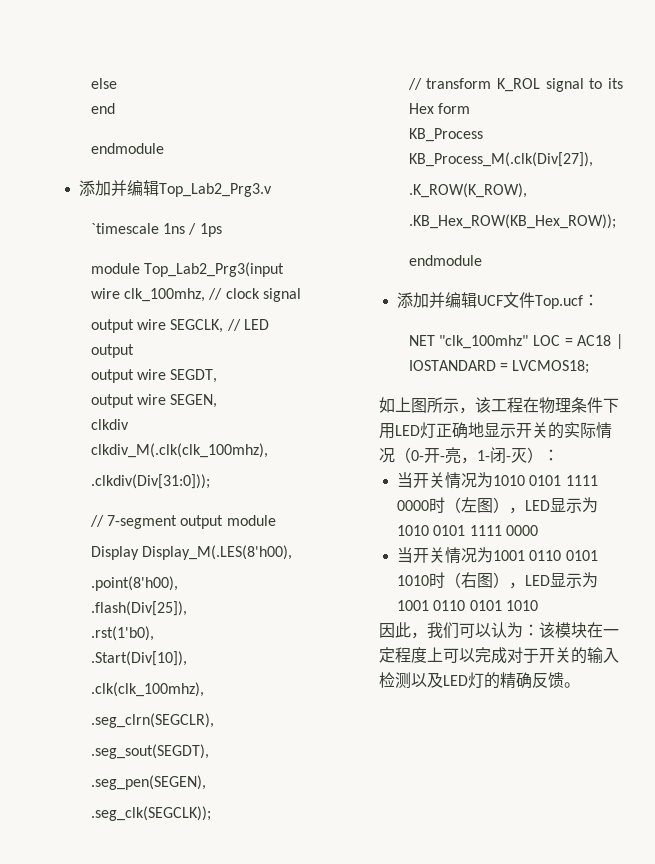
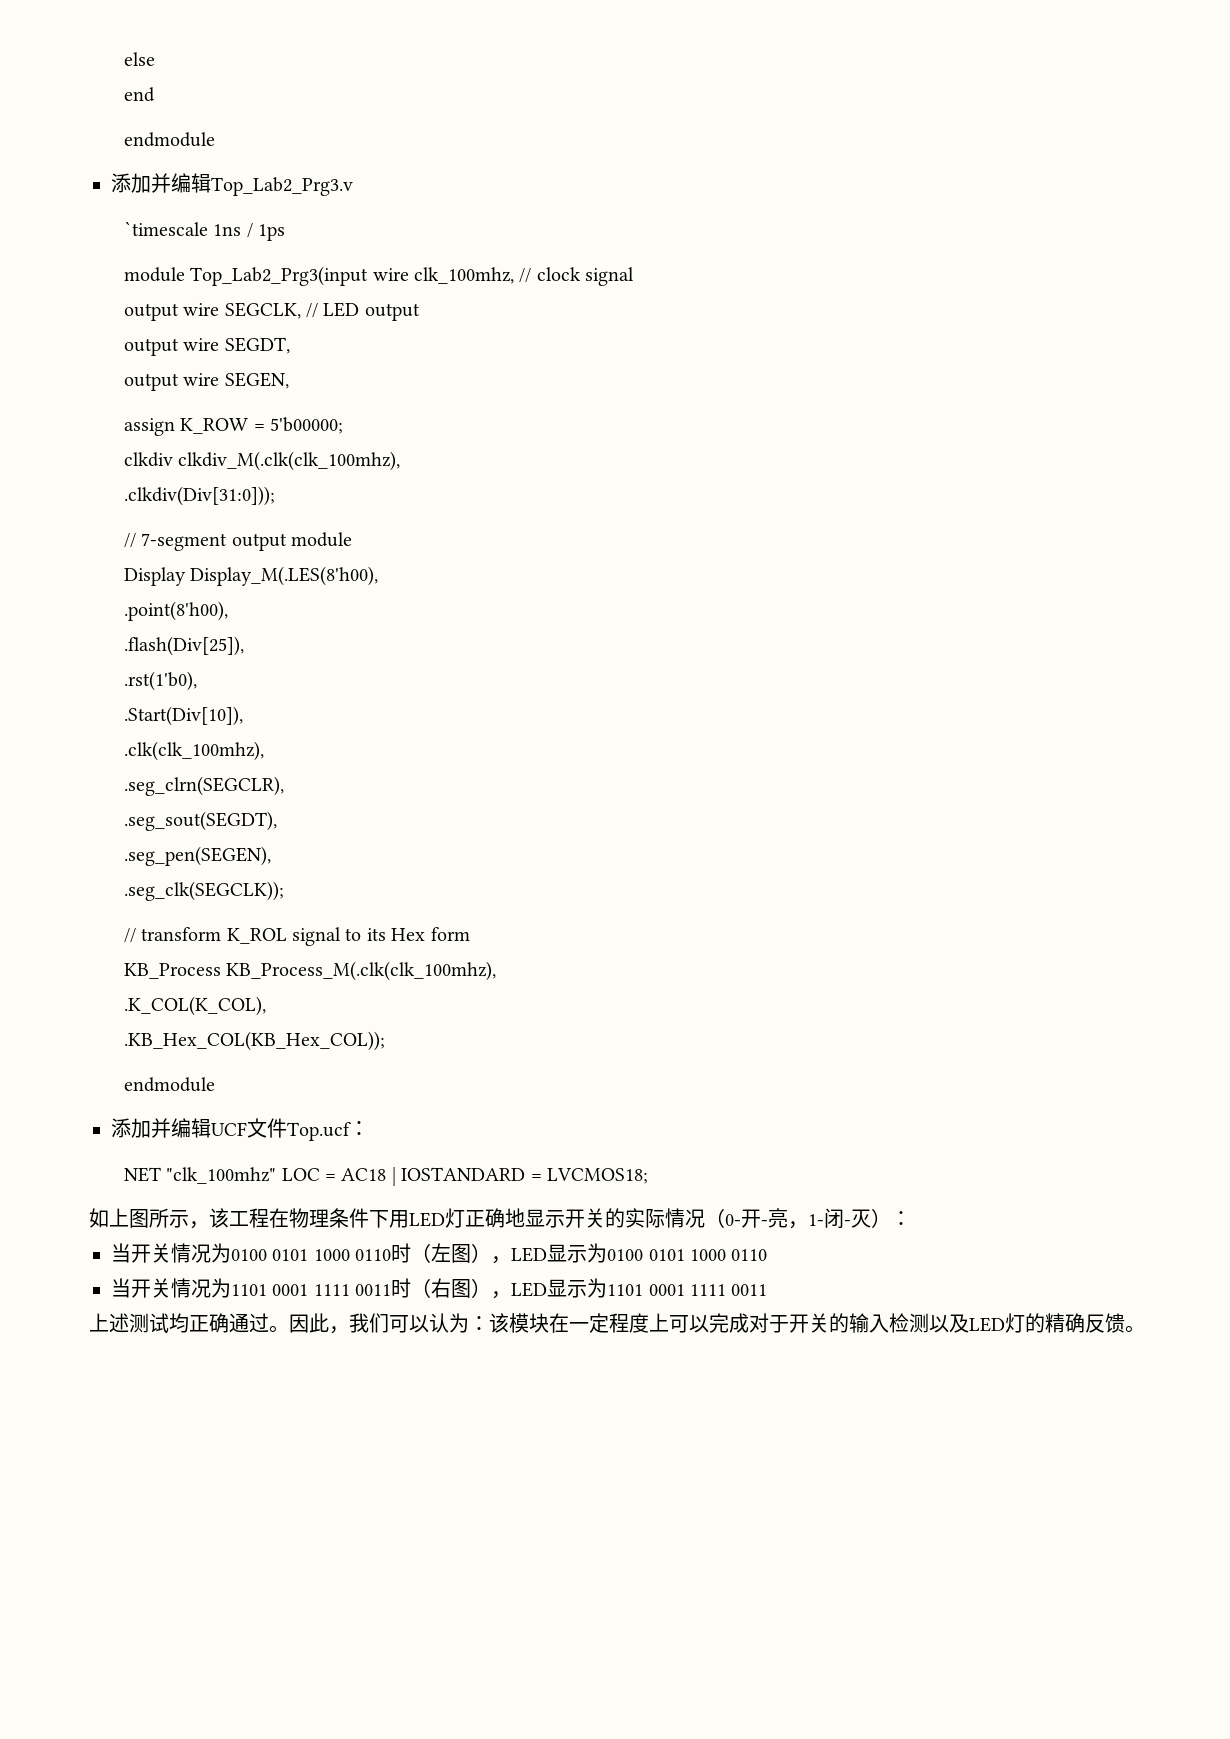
+ assign K_ROW = 5'b00000;
- KB_Process KB_Process_M(.clk(Div[27]),
- .K_ROW(K_ROW),
- .KB_Hex_ROW(KB_Hex_ROW));
+ KB_Process KB_Process_M(.clk(clk_100mhz),
+ .K_COL(K_COL),
+ .KB_Hex_COL(KB_Hex_COL));
- 当开关情况为1010 0101 1111 0000时（左图），LED显示为1010 0101 1111 0000
- 当开关情况为1001 0110 0101 1010时（右图），LED显示为1001 0110 0101 1010
- 因此，我们可以认为：该模块在一定程度上可以完成对于开关的输入检测以及LED灯的精确反馈。
+ 当开关情况为0100 0101 1000 0110时（左图），LED显示为0100 0101 1000 0110
+ 当开关情况为1101 0001 1111 0011时（右图），LED显示为1101 0001 1111 0011
+ 上述测试均正确通过。因此，我们可以认为：该模块在一定程度上可以完成对于开关的输入检测以及LED灯的精确反馈。

